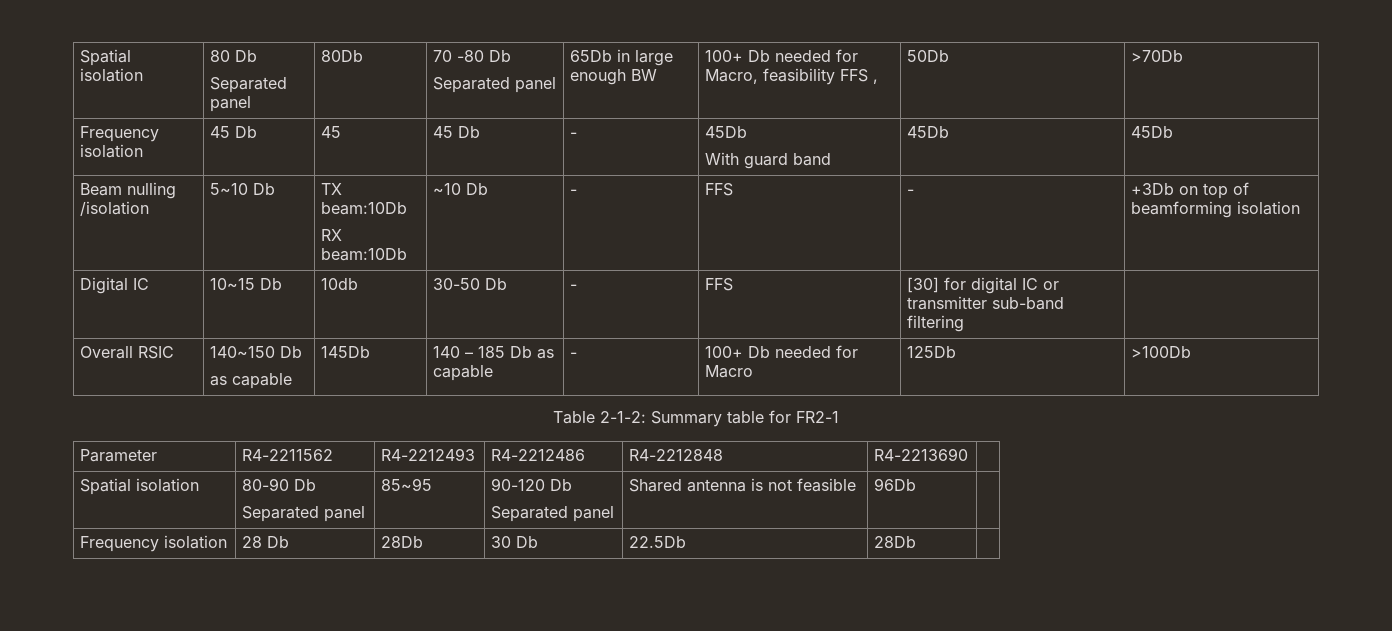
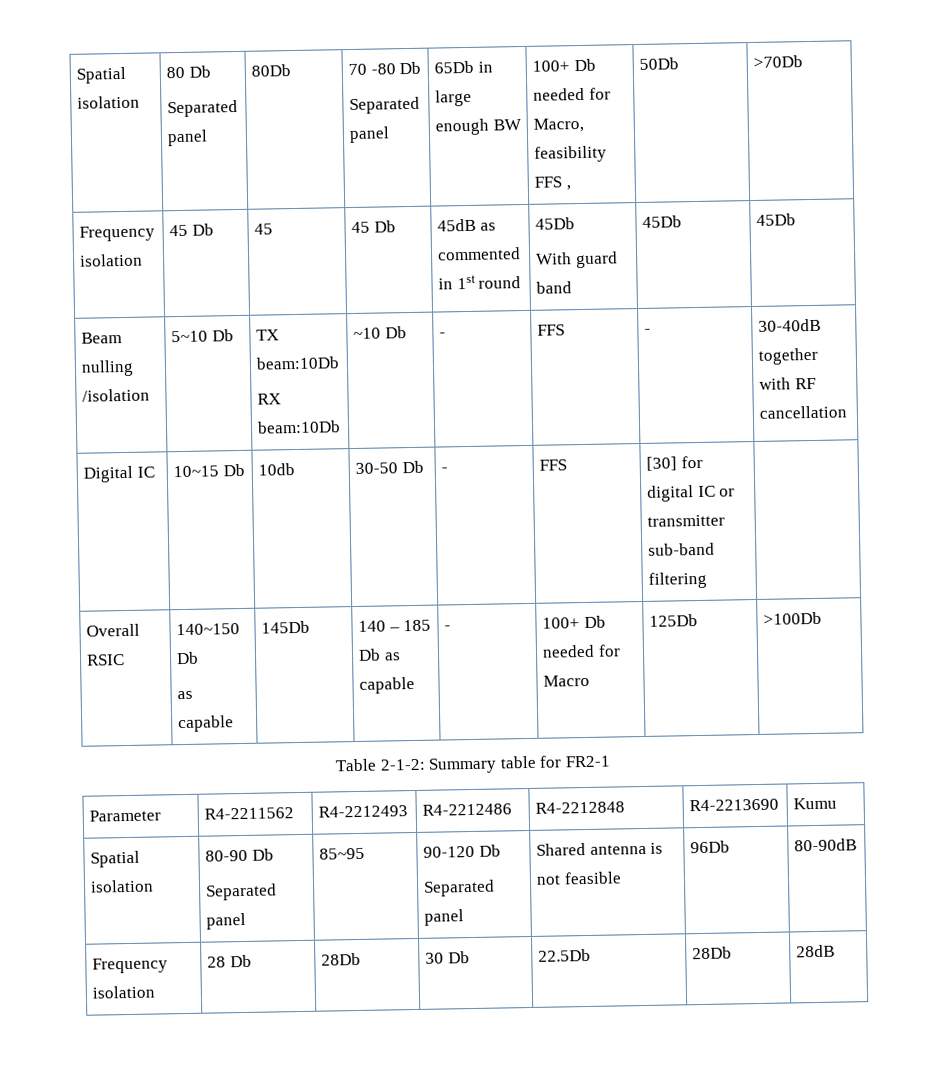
- Frequency isolation | 45 Db | 45 | 45 Db | - | 45Db
+ Frequency isolation | 45 Db | 45 | 45 Db | 45dB as commented in 1st round | 45Db
  Beam nulling /isolation | 5~10 Db | TX beam:10Db
- RX beam:10Db | ~10 Db | - | FFS | - | +3Db on top of beamforming isolation
+ RX beam:10Db | ~10 Db | - | FFS | - | 30-40dB together with RF cancellation
- Parameter | R4-2211562 | R4-2212493 | R4-2212486 | R4-2212848 | R4-2213690 |
+ Parameter | R4-2211562 | R4-2212493 | R4-2212486 | R4-2212848 | R4-2213690 | Kumu
  Spatial isolation | 80-90 Db
  Separated panel | 85~95 | 90-120 Db
- Separated panel | Shared antenna is not feasible | 96Db |
+ Separated panel | Shared antenna is not feasible | 96Db | 80-90dB
- Frequency isolation | 28 Db | 28Db | 30 Db | 22.5Db | 28Db |
+ Frequency isolation | 28 Db | 28Db | 30 Db | 22.5Db | 28Db | 28dB

